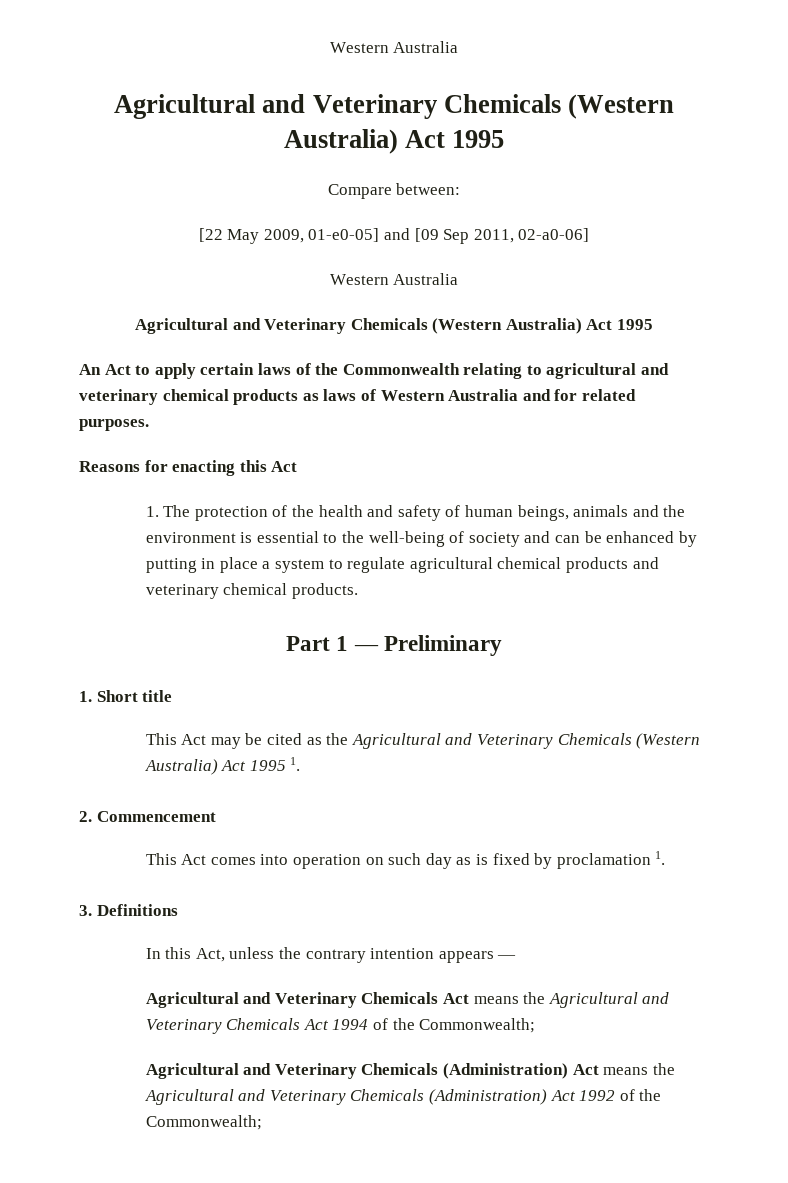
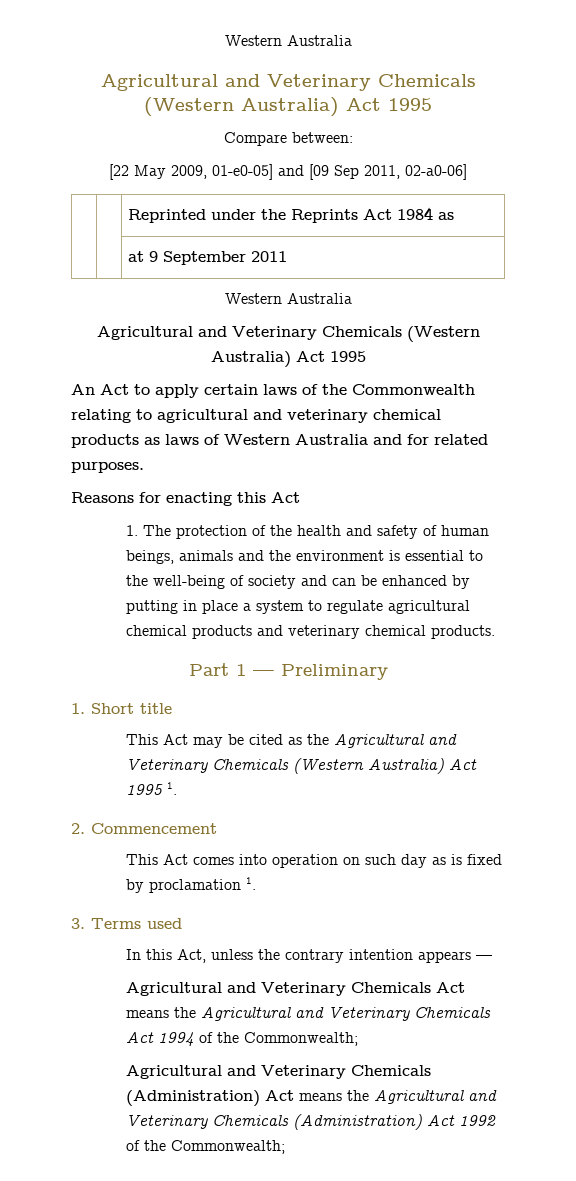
+ | | Reprinted under the Reprints Act 1984 as
+ | | at 9 September 2011
- 3. Definitions
+ 3. Terms used

